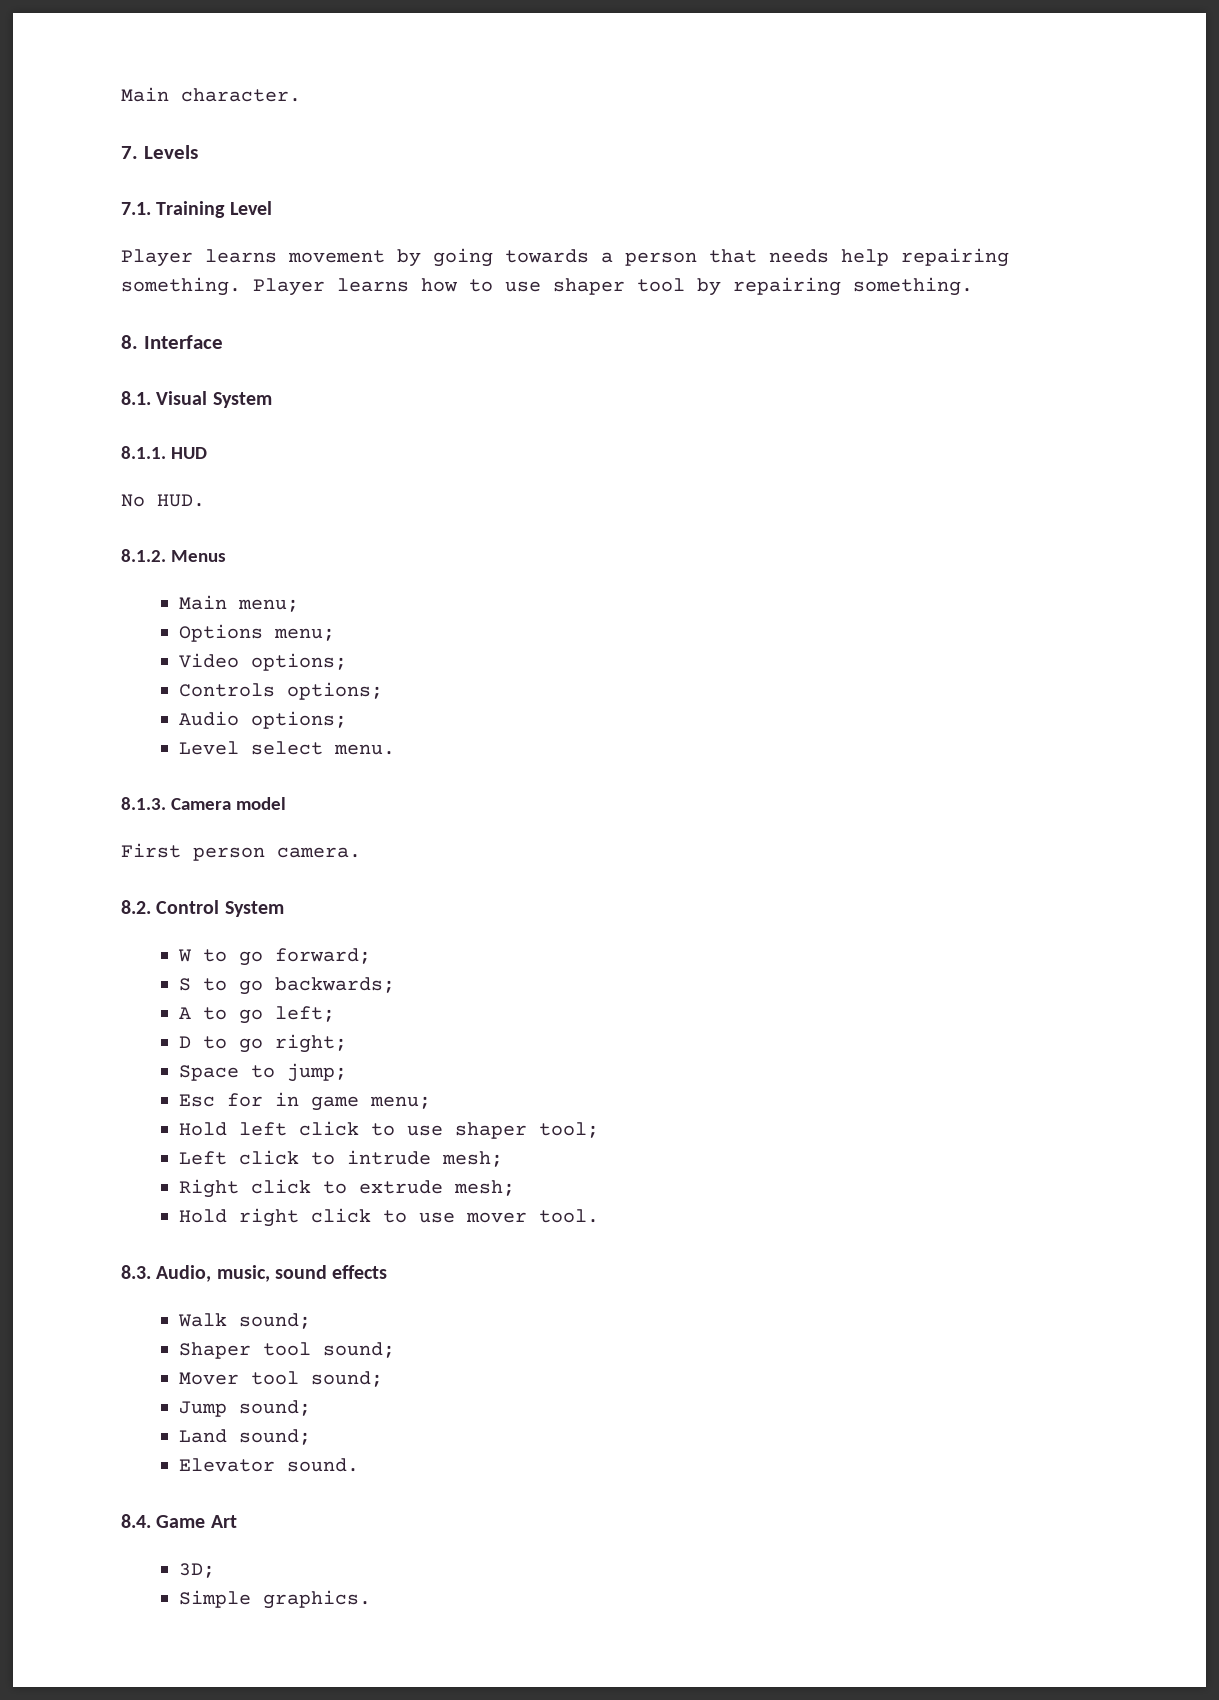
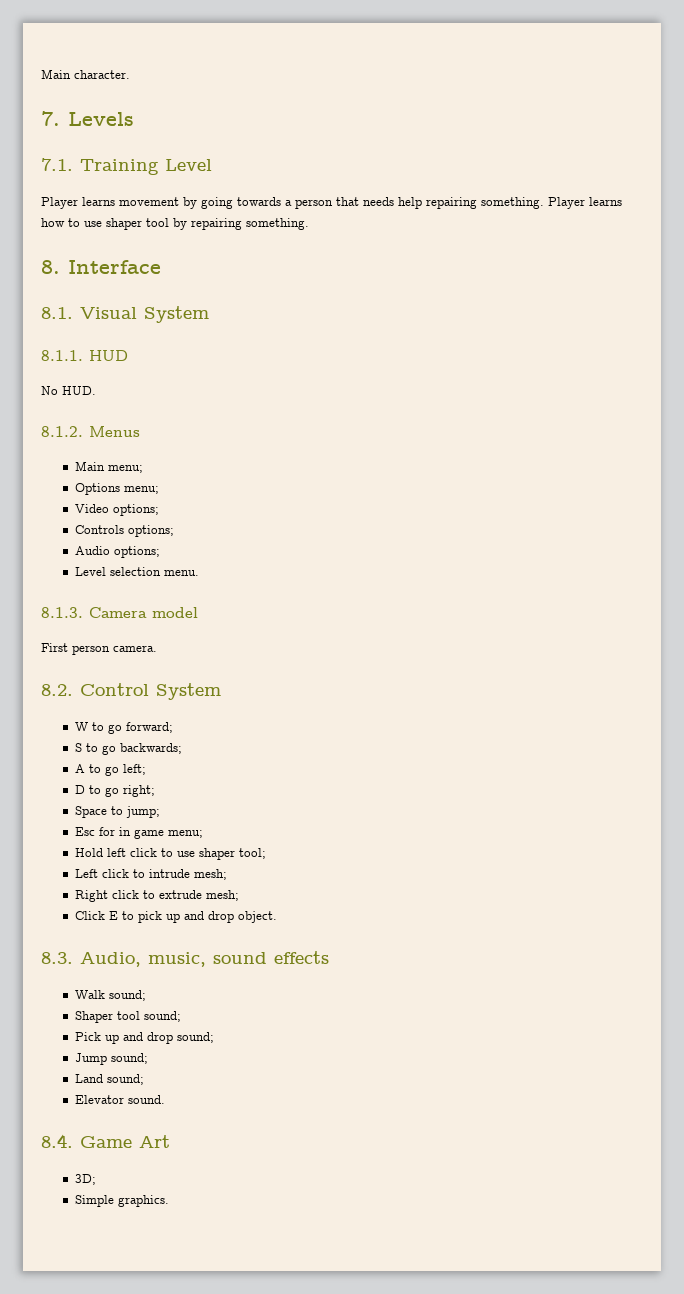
- Level select menu.
+ Level selection menu.
- Hold right click to use mover tool.
+ Click E to pick up and drop object.
- Mover tool sound;
+ Pick up and drop sound;

